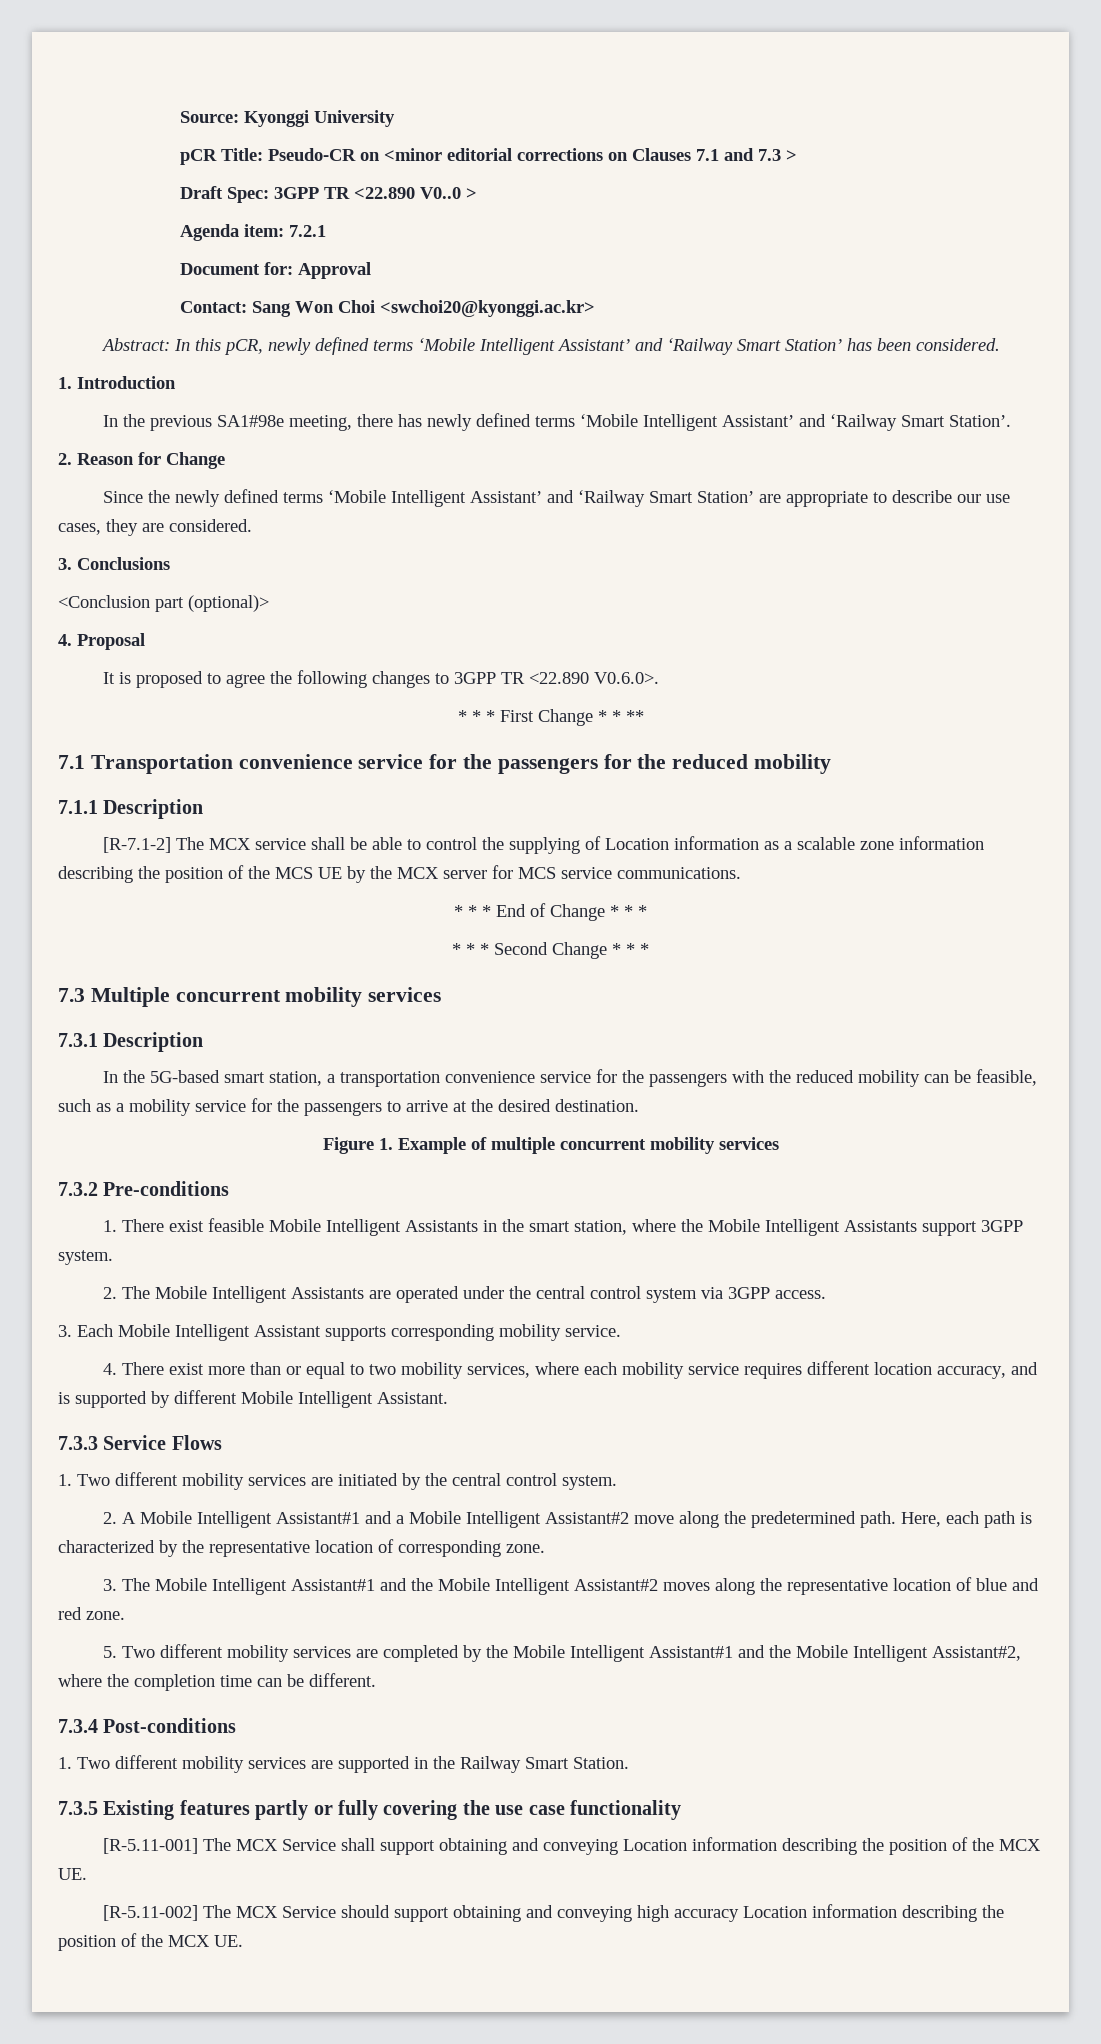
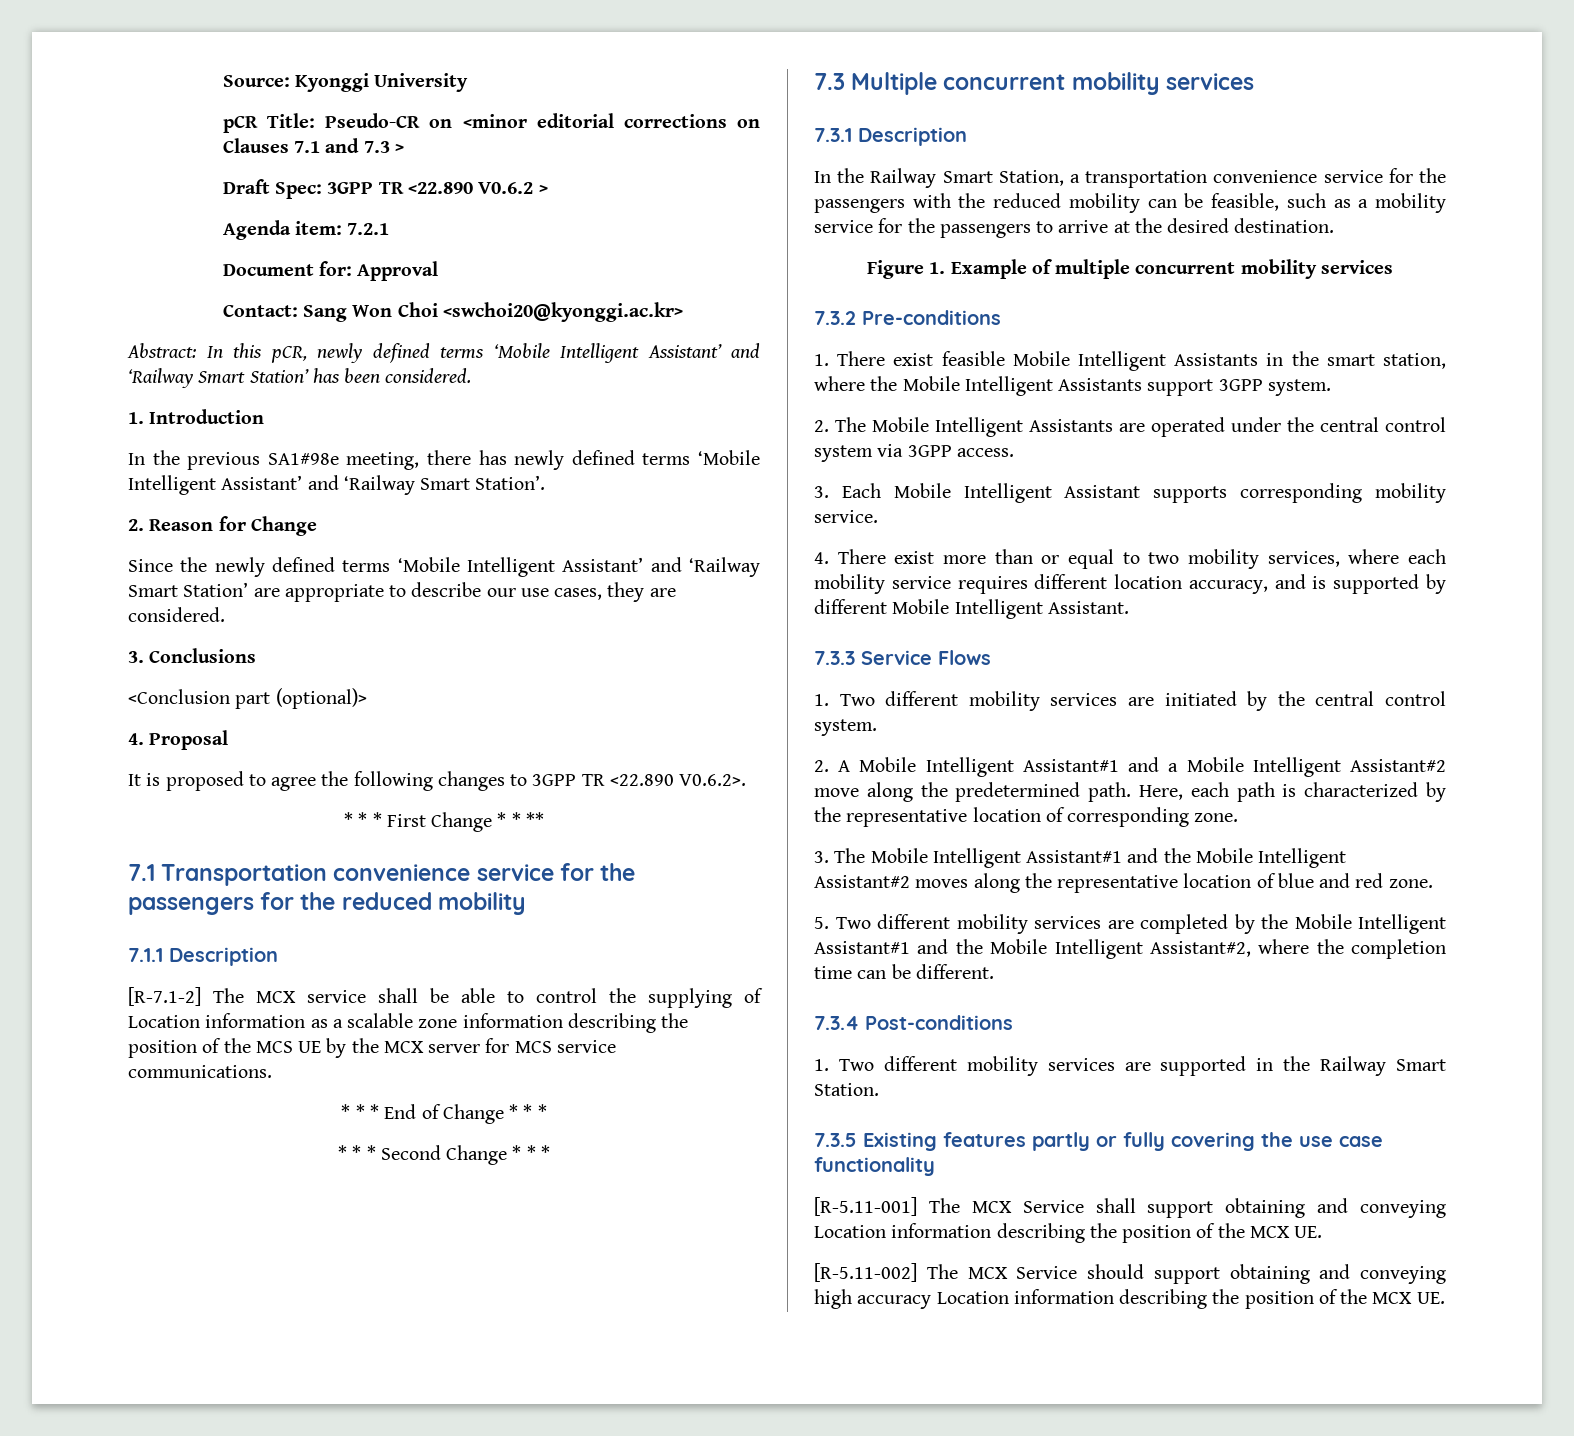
- Draft Spec: 3GPP TR <22.890 V0..0 >
+ Draft Spec: 3GPP TR <22.890 V0.6.2 >
- It is proposed to agree the following changes to 3GPP TR <22.890 V0.6.0>.
+ It is proposed to agree the following changes to 3GPP TR <22.890 V0.6.2>.
- In the 5G-based smart station, a transportation convenience service for the passengers with the reduced mobility can be feasible, such as a mobility service for the passengers to arrive at the desired destination.
+ In the Railway Smart Station, a transportation convenience service for the passengers with the reduced mobility can be feasible, such as a mobility service for the passengers to arrive at the desired destination.

